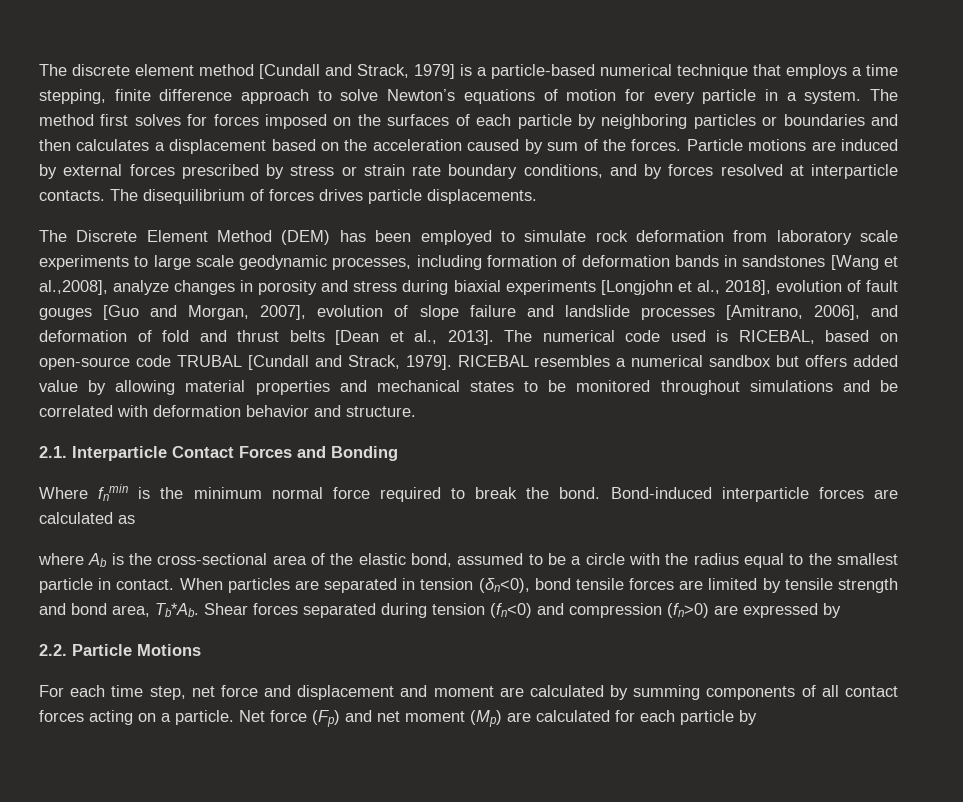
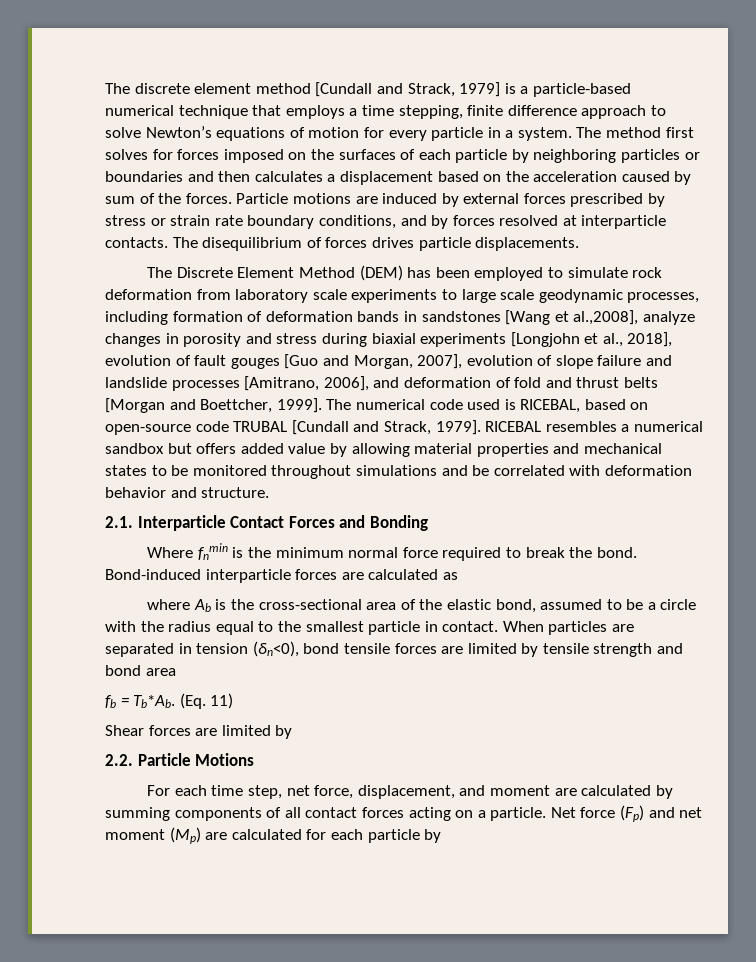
- The Discrete Element Method (DEM) has been employed to simulate rock deformation from laboratory scale experiments to large scale geodynamic processes, including formation of deformation bands in sandstones [Wang et al.,2008], analyze changes in porosity and stress during biaxial experiments [Longjohn et al., 2018], evolution of fault gouges [Guo and Morgan, 2007], evolution of slope failure and landslide processes [Amitrano, 2006], and deformation of fold and thrust belts [Dean et al., 2013].
+ The Discrete Element Method (DEM) has been employed to simulate rock deformation from laboratory scale experiments to large scale geodynamic processes, including formation of deformation bands in sandstones [Wang et al.,2008], analyze changes in porosity and stress during biaxial experiments [Longjohn et al., 2018], evolution of fault gouges [Guo and Morgan, 2007], evolution of slope failure and landslide processes [Amitrano, 2006], and deformation of fold and thrust belts [Morgan and Boettcher, 1999].
- When particles are separated in tension (δn<0), bond tensile forces are limited by tensile strength and bond area, Tb*Ab. Shear forces separated during tension (fn<0) and compression (fn>0) are expressed by
+ When particles are separated in tension (δn<0), bond tensile forces are limited by tensile strength and bond area
+ fb = Tb*Ab. (Eq. 11)
+ Shear forces are limited by
- For each time step, net force and displacement and moment are calculated by summing components of all contact forces acting on a particle.
+ For each time step, net force, displacement, and moment are calculated by summing components of all contact forces acting on a particle.

